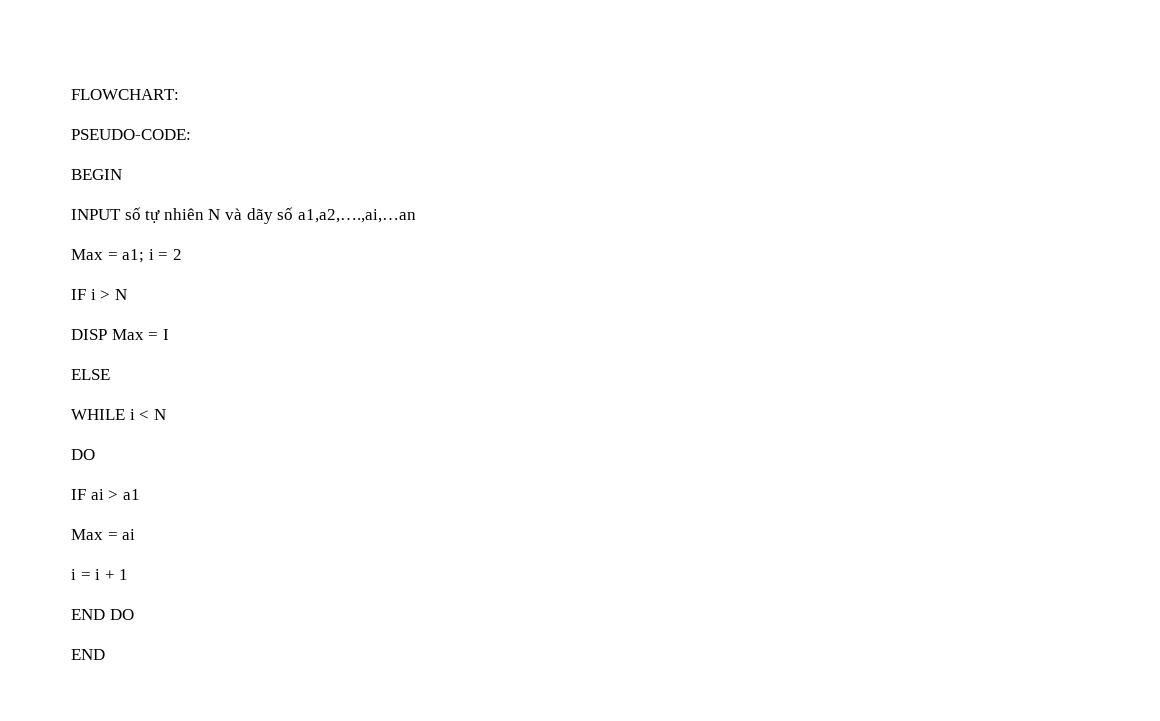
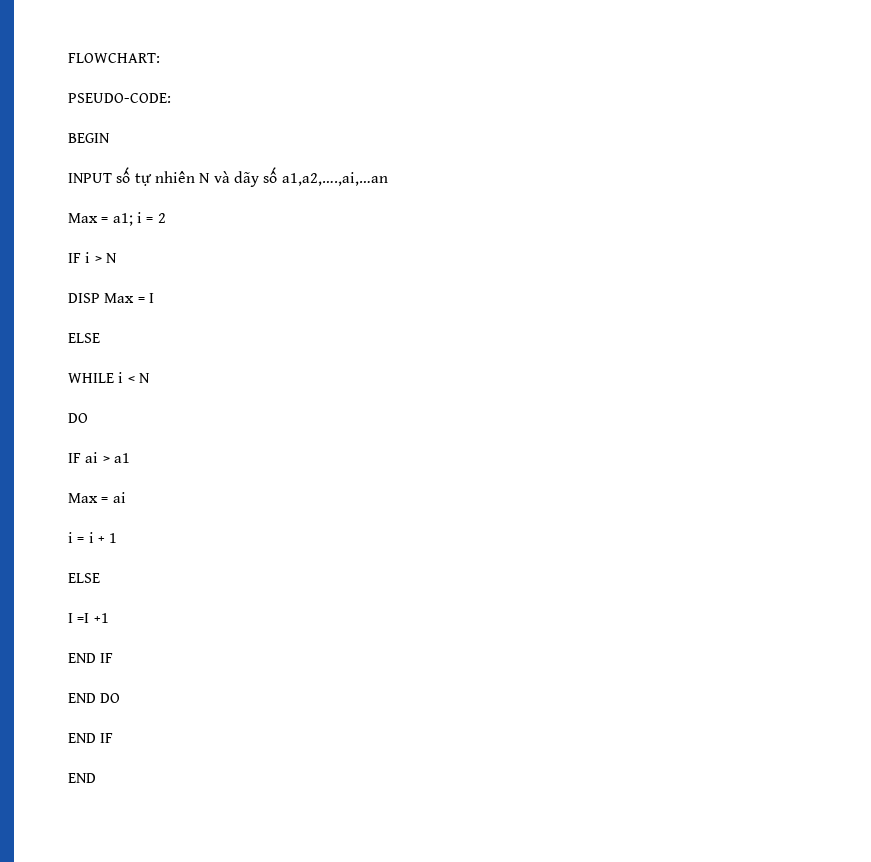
  i = i + 1
+ ELSE
+ I =I +1
+ END IF
  END DO
+ END IF

